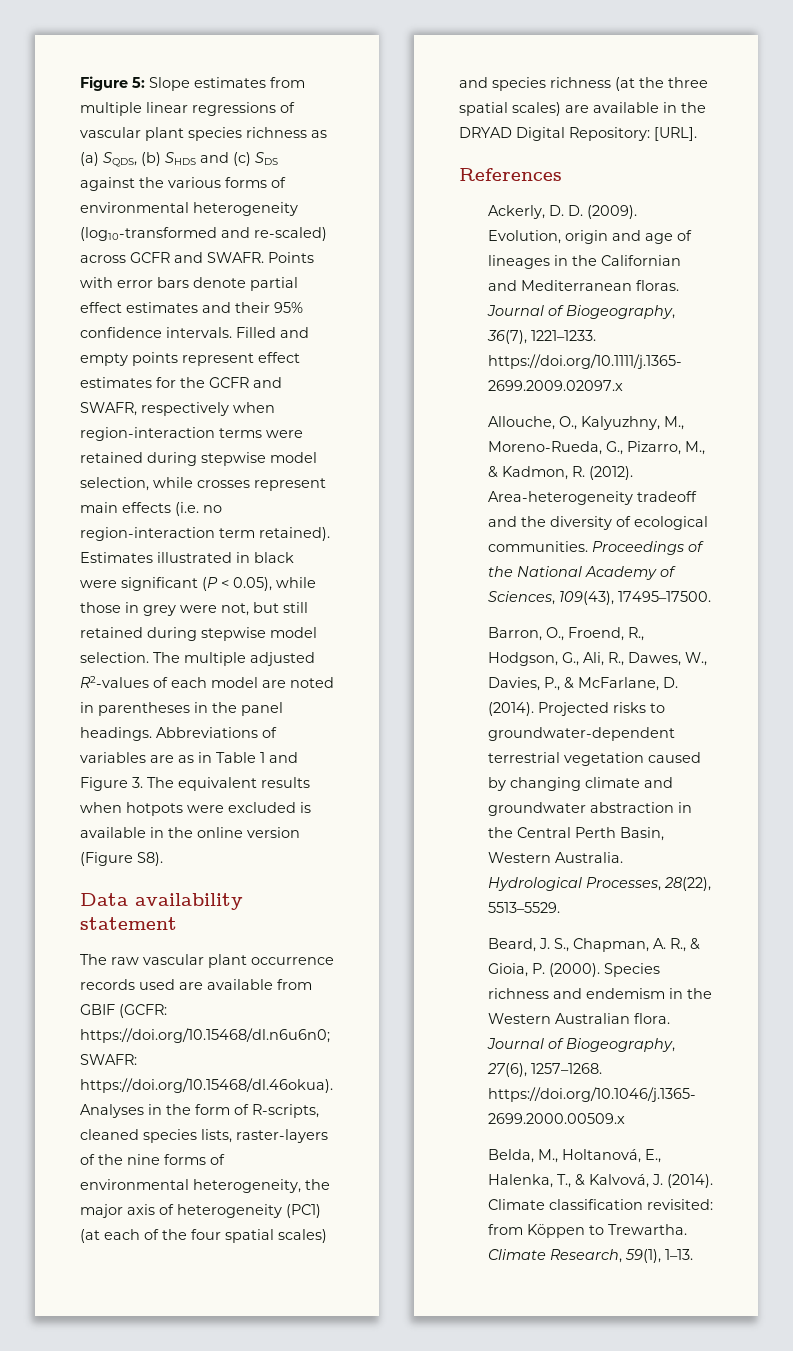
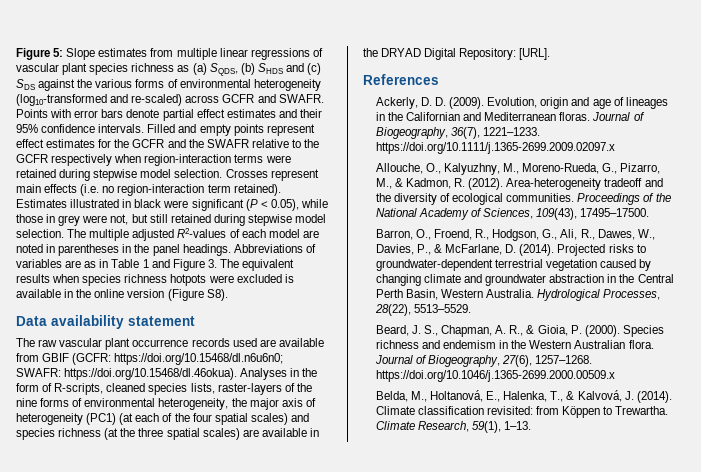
- Filled and empty points represent effect estimates for the GCFR and SWAFR, respectively when region-interaction terms were retained during stepwise model selection, while crosses represent main effects (i.e. no region-interaction term retained).
+ Filled and empty points represent effect estimates for the GCFR and the SWAFR relative to the GCFR respectively when region-interaction terms were retained during stepwise model selection. Crosses represent main effects (i.e. no region-interaction term retained).
- Abbreviations of variables are as in Table 1 and Figure 3. The equivalent results when hotpots were excluded is available in the online version (Figure S8).
+ Abbreviations of variables are as in Table 1 and Figure 3. The equivalent results when species richness hotpots were excluded is available in the online version (Figure S8).

